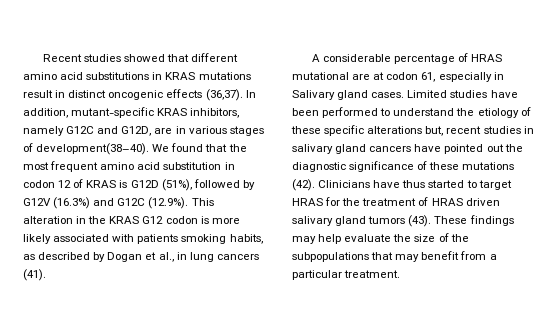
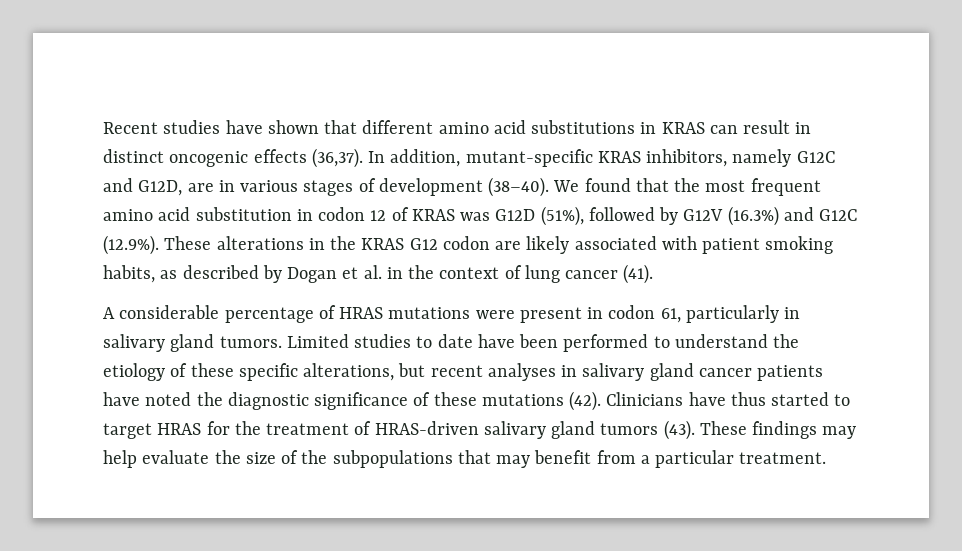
- Recent studies showed that different amino acid substitutions in KRAS mutations result in distinct oncogenic effects (36,37).
+ Recent studies have shown that different amino acid substitutions in KRAS can result in distinct oncogenic effects (36,37).
- In addition, mutant-specific KRAS inhibitors, namely G12C and G12D, are in various stages of development(38–40).
+ In addition, mutant-specific KRAS inhibitors, namely G12C and G12D, are in various stages of development (38–40).
- We found that the most frequent amino acid substitution in codon 12 of KRAS is G12D (51%), followed by G12V (16.3%) and G12C (12.9%). This alteration in the KRAS G12 codon is more likely associated with patients smoking habits, as described by Dogan et al., in lung cancers (41).
+ We found that the most frequent amino acid substitution in codon 12 of KRAS was G12D (51%), followed by G12V (16.3%) and G12C (12.9%). These alterations in the KRAS G12 codon are likely associated with patient smoking habits, as described by Dogan et al. in the context of lung cancer (41).
- A considerable percentage of HRAS mutational are at codon 61, especially in Salivary gland cases. Limited studies have been performed to understand the etiology of these specific alterations but, recent studies in salivary gland cancers have pointed out the diagnostic significance of these mutations (42).
+ A considerable percentage of HRAS mutations were present in codon 61, particularly in salivary gland tumors. Limited studies to date have been performed to understand the etiology of these specific alterations, but recent analyses in salivary gland cancer patients have noted the diagnostic significance of these mutations (42).
- Clinicians have thus started to target HRAS for the treatment of HRAS driven salivary gland tumors (43).
+ Clinicians have thus started to target HRAS for the treatment of HRAS-driven salivary gland tumors (43).

